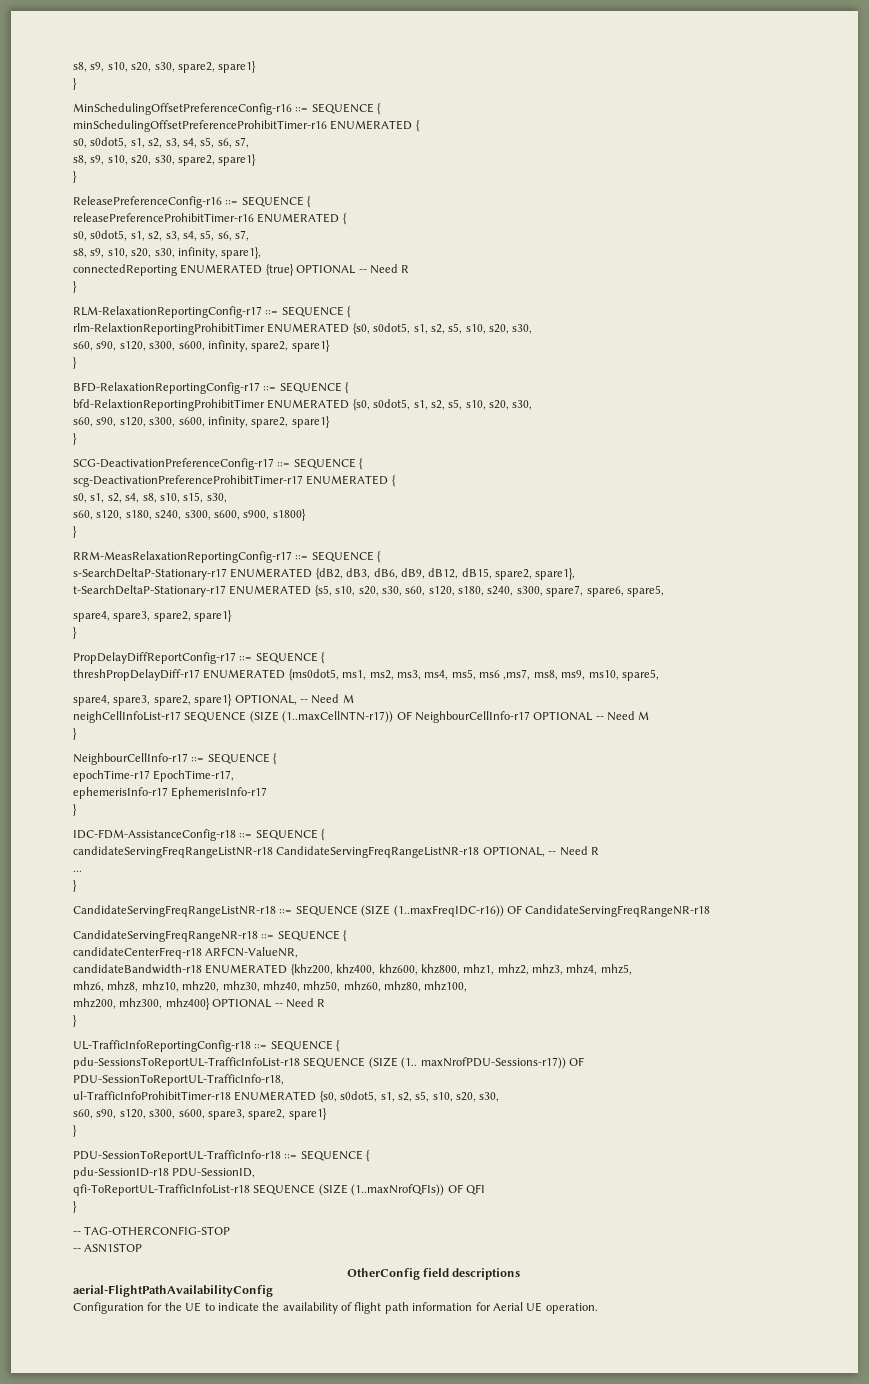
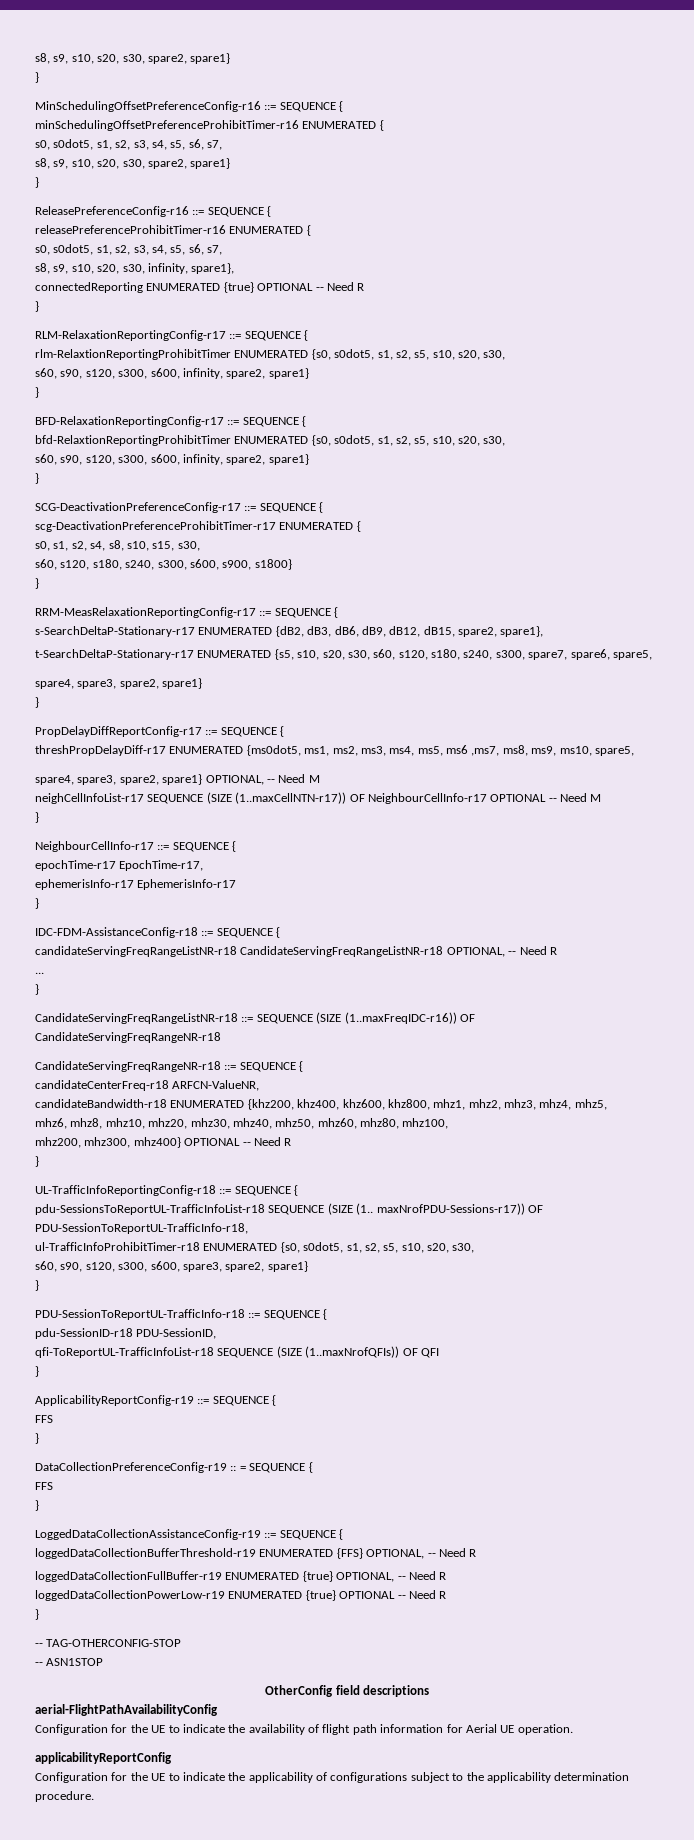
+ ApplicabilityReportConfig-r19 ::= SEQUENCE {
+ FFS
+ }
+ DataCollectionPreferenceConfig-r19 :: = SEQUENCE {
+ FFS
+ }
+ LoggedDataCollectionAssistanceConfig-r19 ::= SEQUENCE {
+ loggedDataCollectionBufferThreshold-r19 ENUMERATED {FFS} OPTIONAL, -- Need R
+ loggedDataCollectionFullBuffer-r19 ENUMERATED {true} OPTIONAL, -- Need R
+ loggedDataCollectionPowerLow-r19 ENUMERATED {true} OPTIONAL -- Need R
+ }
+ applicabilityReportConfig
+ Configuration for the UE to indicate the applicability of configurations subject to the applicability determination procedure.

